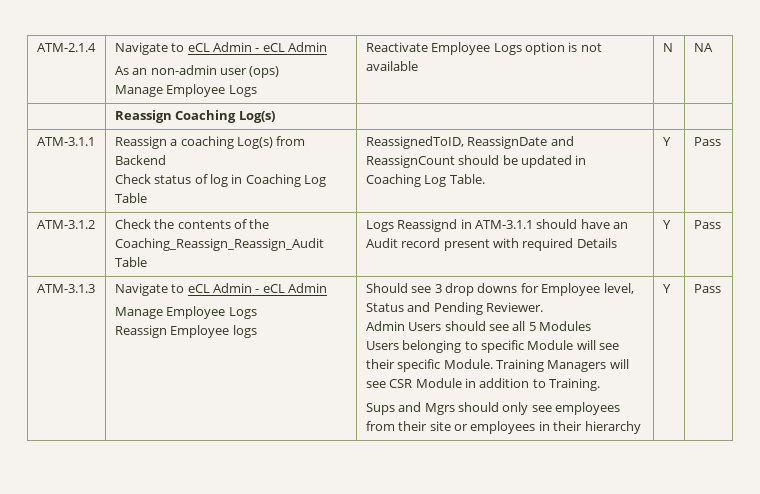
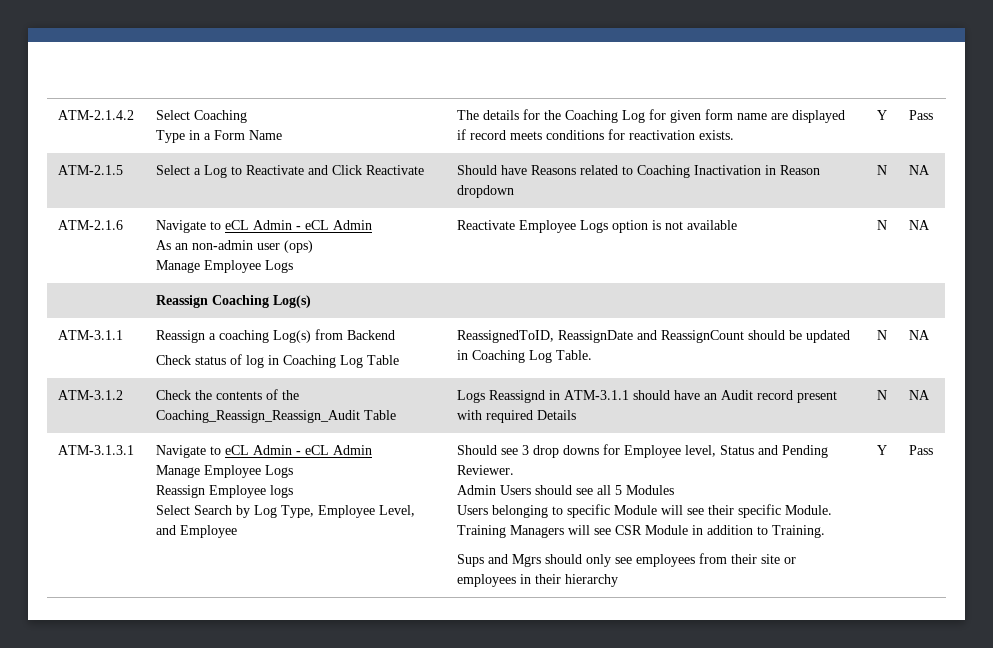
- ATM-2.1.4 | Navigate to eCL Admin - eCL Admin
+ ATM-2.1.4.2 | Select Coaching
+ Type in a Form Name | The details for the Coaching Log for given form name are displayed if record meets conditions for reactivation exists. | Y | Pass
+ ATM-2.1.5 | Select a Log to Reactivate and Click Reactivate | Should have Reasons related to Coaching Inactivation in Reason dropdown | N | NA
+ ATM-2.1.6 | Navigate to eCL Admin - eCL Admin
  ATM-3.1.1 | Reassign a coaching Log(s) from Backend
- Check status of log in Coaching Log Table | ReassignedToID, ReassignDate and ReassignCount should be updated in Coaching Log Table. | Y | Pass
+ Check status of log in Coaching Log Table | ReassignedToID, ReassignDate and ReassignCount should be updated in Coaching Log Table. | N | NA
- ATM-3.1.2 | Check the contents of the Coaching_Reassign_Reassign_Audit Table | Logs Reassignd in ATM-3.1.1 should have an Audit record present with required Details | Y | Pass
- ATM-3.1.3
+ ATM-3.1.2 | Check the contents of the Coaching_Reassign_Reassign_Audit Table | Logs Reassignd in ATM-3.1.1 should have an Audit record present with required Details | N | NA
+ ATM-3.1.3.1
+ Select Search by Log Type, Employee Level, and Employee

